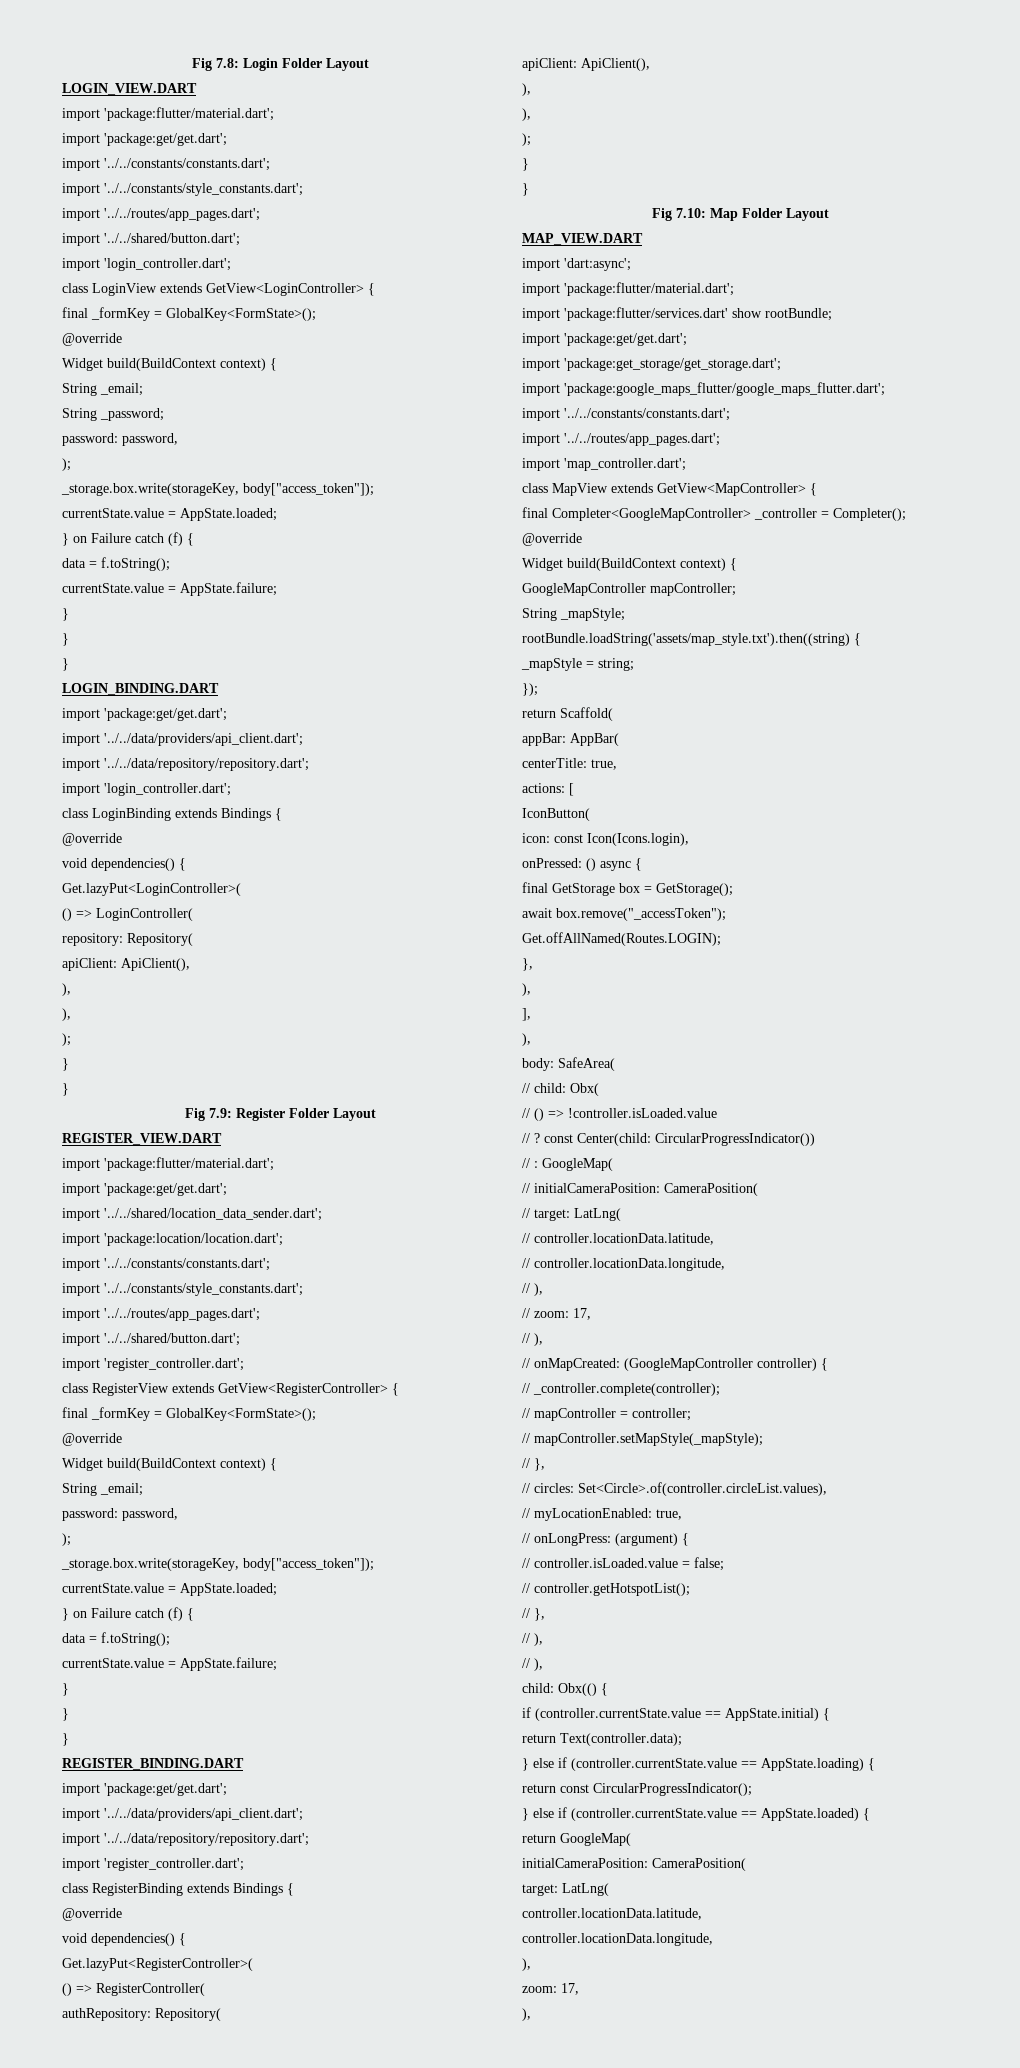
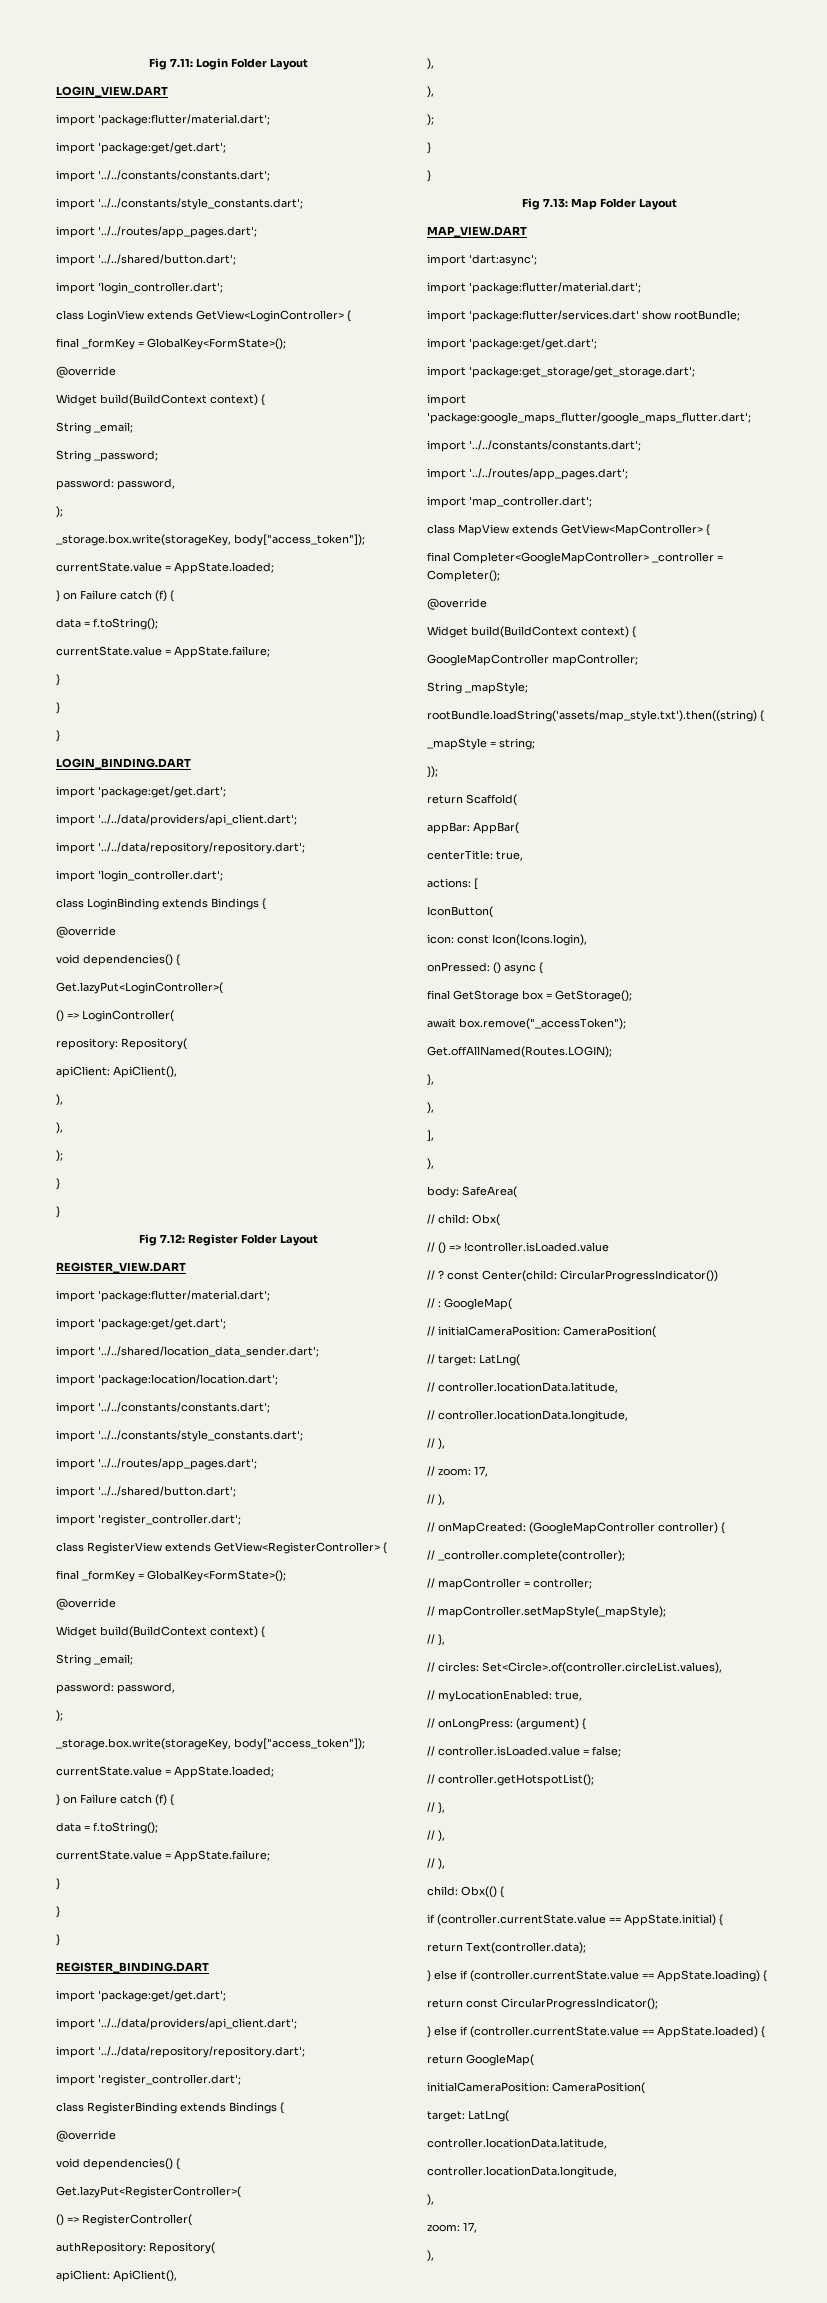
- Fig 7.8: Login Folder Layout
+ Fig 7.11: Login Folder Layout
- Fig 7.9: Register Folder Layout
+ Fig 7.12: Register Folder Layout
- Fig 7.10: Map Folder Layout
+ Fig 7.13: Map Folder Layout

